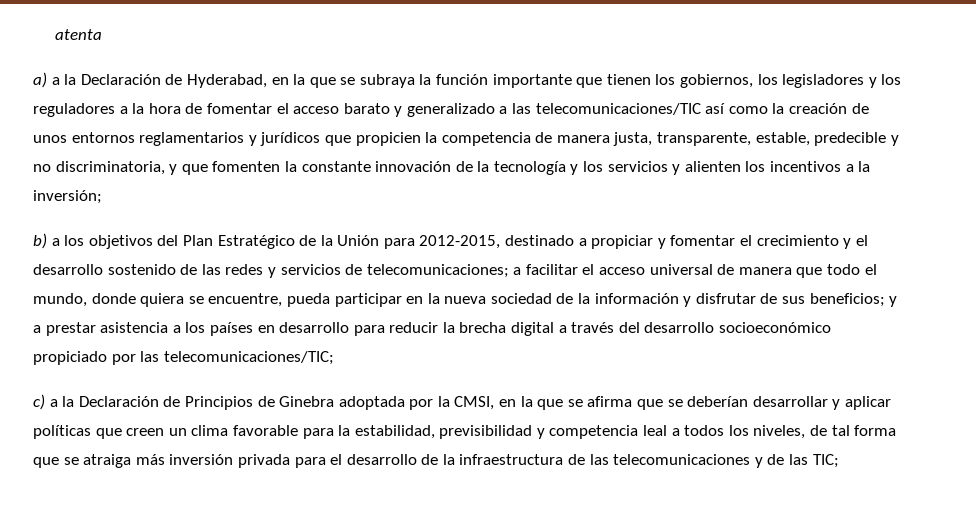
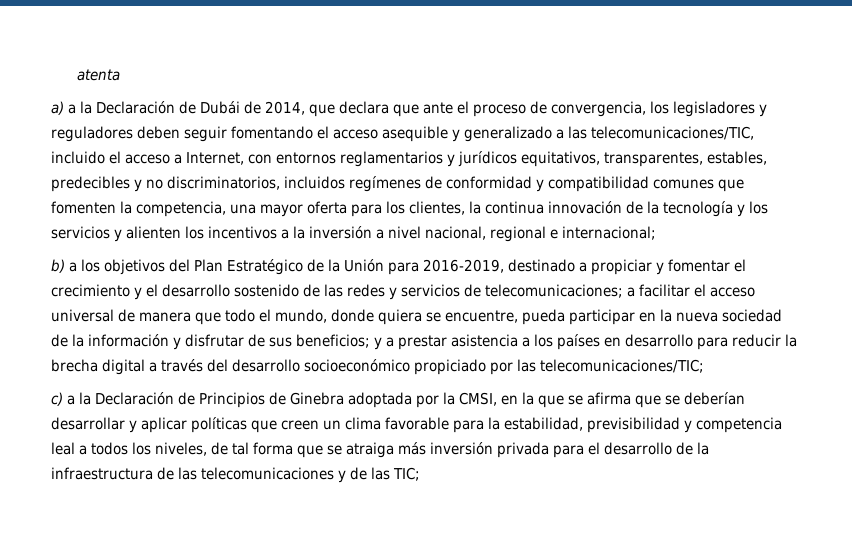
- a) a la Declaración de Hyderabad, en la que se subraya la función importante que tienen los gobiernos, los legisladores y los reguladores a la hora de fomentar el acceso barato y generalizado a las telecomunicaciones/TIC así como la creación de unos entornos reglamentarios y jurídicos que propicien la competencia de manera justa, transparente, estable, predecible y no discriminatoria, y que fomenten la constante innovación de la tecnología y los servicios y alienten los incentivos a la inversión;
+ a) a la Declaración de Dubái de 2014, que declara que ante el proceso de convergencia, los legisladores y reguladores deben seguir fomentando el acceso asequible y generalizado a las telecomunicaciones/TIC, incluido el acceso a Internet, con entornos reglamentarios y jurídicos equitativos, transparentes, estables, predecibles y no discriminatorios, incluidos regímenes de conformidad y compatibilidad comunes que fomenten la competencia, una mayor oferta para los clientes, la continua innovación de la tecnología y los servicios y alienten los incentivos a la inversión a nivel nacional, regional e internacional;
- b) a los objetivos del Plan Estratégico de la Unión para 2012-2015, destinado a propiciar y fomentar el crecimiento y el desarrollo sostenido de las redes y servicios de telecomunicaciones;
+ b) a los objetivos del Plan Estratégico de la Unión para 2016-2019, destinado a propiciar y fomentar el crecimiento y el desarrollo sostenido de las redes y servicios de telecomunicaciones;

